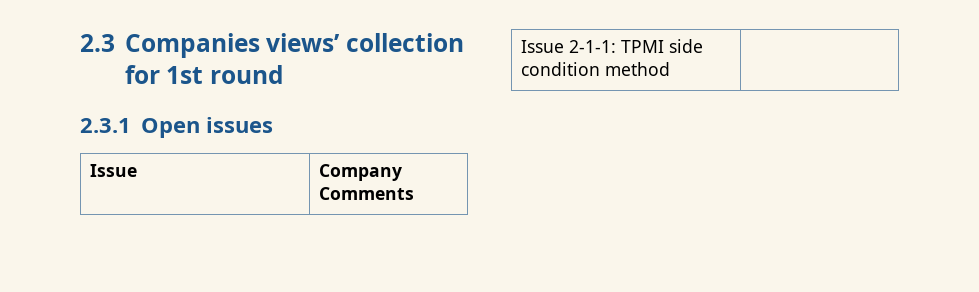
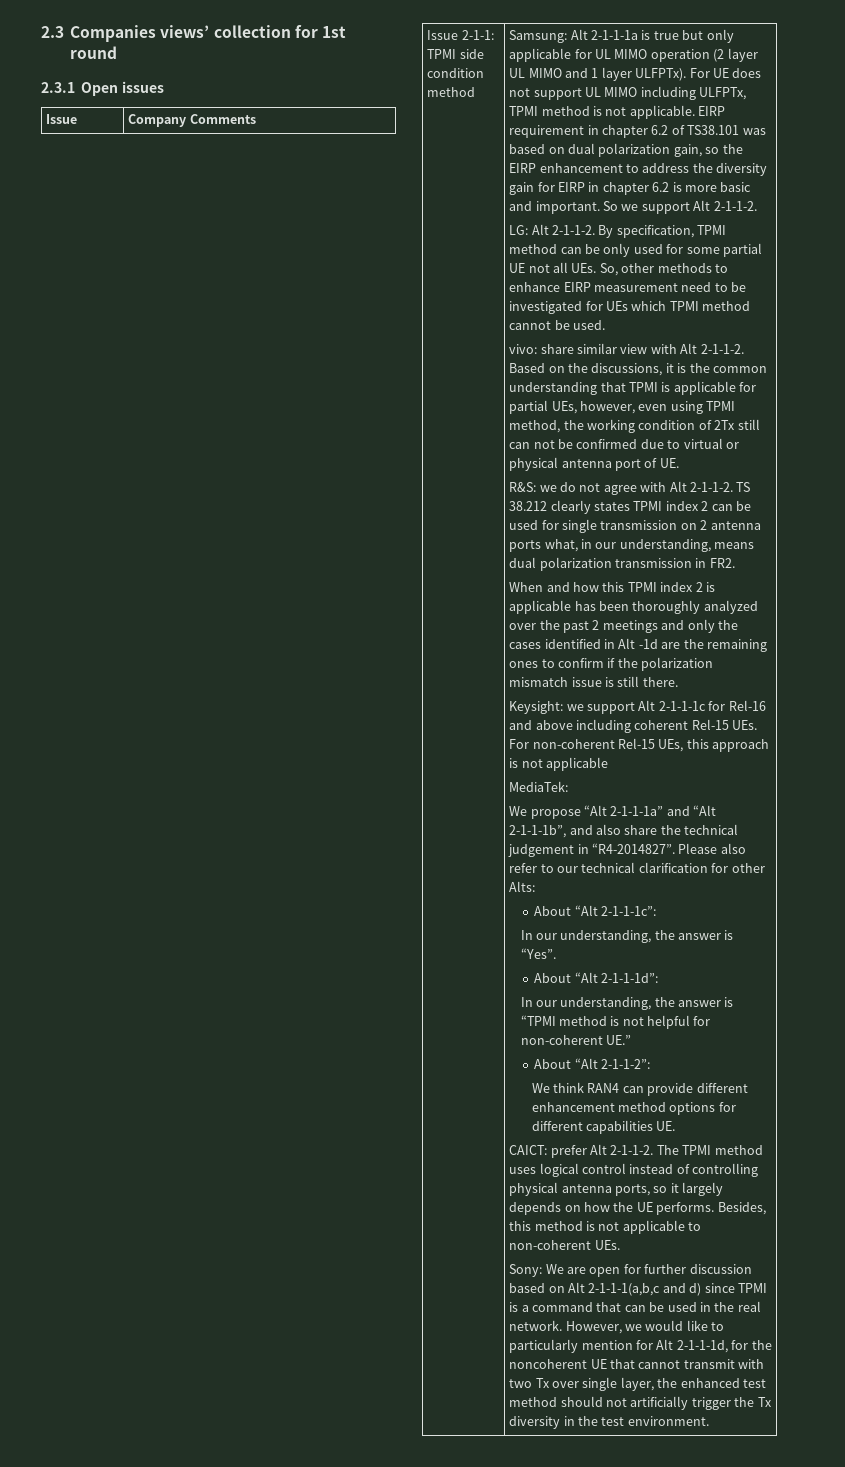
+ Samsung: Alt 2-1-1-1a is true but only applicable for UL MIMO operation (2 layer UL MIMO and 1 layer ULFPTx). For UE does not support UL MIMO including ULFPTx, TPMI method is not applicable. EIRP requirement in chapter 6.2 of TS38.101 was based on dual polarization gain, so the EIRP enhancement to address the diversity gain for EIRP in chapter 6.2 is more basic and important. So we support Alt 2-1-1-2.
+ LG: Alt 2-1-1-2. By specification, TPMI method can be only used for some partial UE not all UEs. So, other methods to enhance EIRP measurement need to be investigated for UEs which TPMI method cannot be used.
+ vivo: share similar view with Alt 2-1-1-2. Based on the discussions, it is the common understanding that TPMI is applicable for partial UEs, however, even using TPMI method, the working condition of 2Tx still can not be confirmed due to virtual or physical antenna port of UE.
+ R&S: we do not agree with Alt 2-1-1-2. TS 38.212 clearly states TPMI index 2 can be used for single transmission on 2 antenna ports what, in our understanding, means dual polarization transmission in FR2.
+ When and how this TPMI index 2 is applicable has been thoroughly analyzed over the past 2 meetings and only the cases identified in Alt -1d are the remaining ones to confirm if the polarization mismatch issue is still there.
+ Keysight: we support Alt 2-1-1-1c for Rel-16 and above including coherent Rel-15 UEs. For non-coherent Rel-15 UEs, this approach is not applicable
+ MediaTek:
+ We propose “Alt 2-1-1-1a” and “Alt 2-1-1-1b”, and also share the technical judgement in “R4-2014827”. Please also refer to our technical clarification for other Alts:
+ About “Alt 2-1-1-1c”:
+ In our understanding, the answer is “Yes”.
+ About “Alt 2-1-1-1d”:
+ In our understanding, the answer is “TPMI method is not helpful for non-coherent UE.”
+ About “Alt 2-1-1-2”:
+ We think RAN4 can provide different enhancement method options for different capabilities UE.
+ CAICT: prefer Alt 2-1-1-2. The TPMI method uses logical control instead of controlling physical antenna ports, so it largely depends on how the UE performs. Besides, this method is not applicable to non-coherent UEs.
+ Sony: We are open for further discussion based on Alt 2-1-1-1(a,b,c and d) since TPMI is a command that can be used in the real network. However, we would like to particularly mention for Alt 2-1-1-1d, for the noncoherent UE that cannot transmit with two Tx over single layer, the enhanced test method should not artificially trigger the Tx diversity in the test environment.

